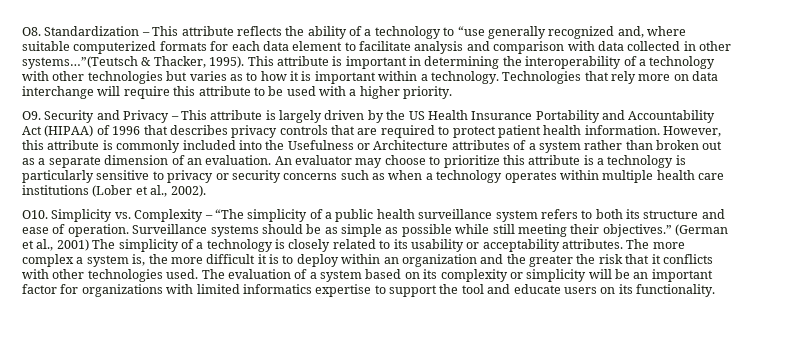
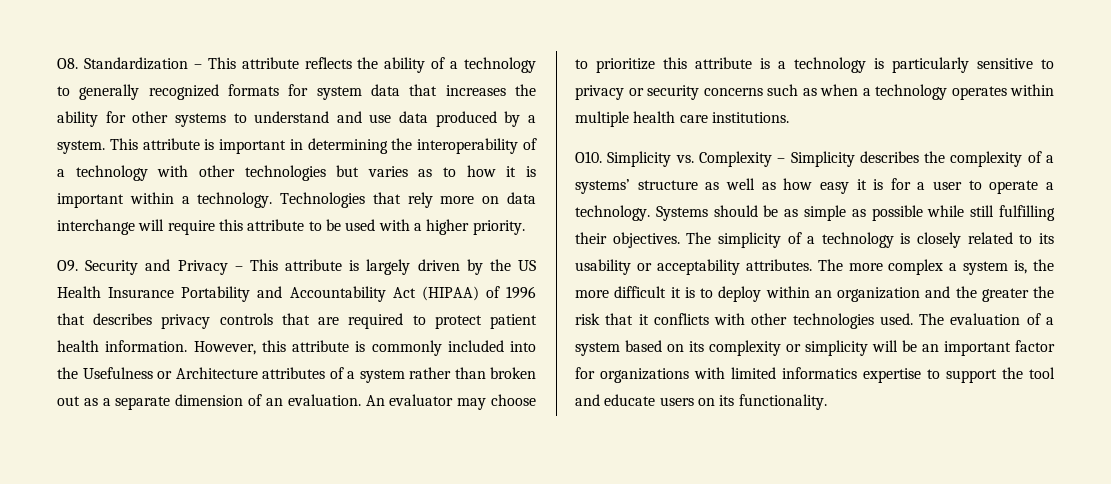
- O8. Standardization – This attribute reflects the ability of a technology to “use generally recognized and, where suitable computerized formats for each data element to facilitate analysis and comparison with data collected in other systems…”(Teutsch & Thacker, 1995).
+ O8. Standardization – This attribute reflects the ability of a technology to generally recognized formats for system data that increases the ability for other systems to understand and use data produced by a system.
- An evaluator may choose to prioritize this attribute is a technology is particularly sensitive to privacy or security concerns such as when a technology operates within multiple health care institutions (Lober et al., 2002).
+ An evaluator may choose to prioritize this attribute is a technology is particularly sensitive to privacy or security concerns such as when a technology operates within multiple health care institutions.
- O10. Simplicity vs. Complexity – “The simplicity of a public health surveillance system refers to both its structure and ease of operation. Surveillance systems should be as simple as possible while still meeting their objectives.” (German et al., 2001) The simplicity of a technology is closely related to its usability or acceptability attributes.
+ O10. Simplicity vs. Complexity – Simplicity describes the complexity of a systems’ structure as well as how easy it is for a user to operate a technology. Systems should be as simple as possible while still fulfilling their objectives. The simplicity of a technology is closely related to its usability or acceptability attributes.

